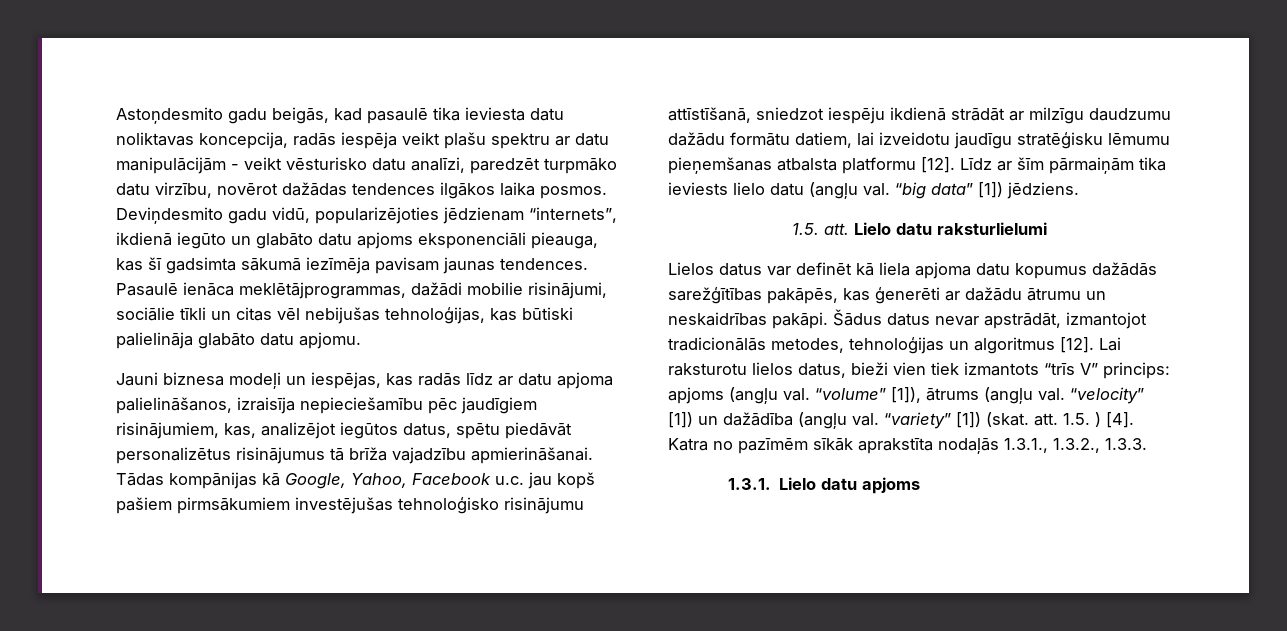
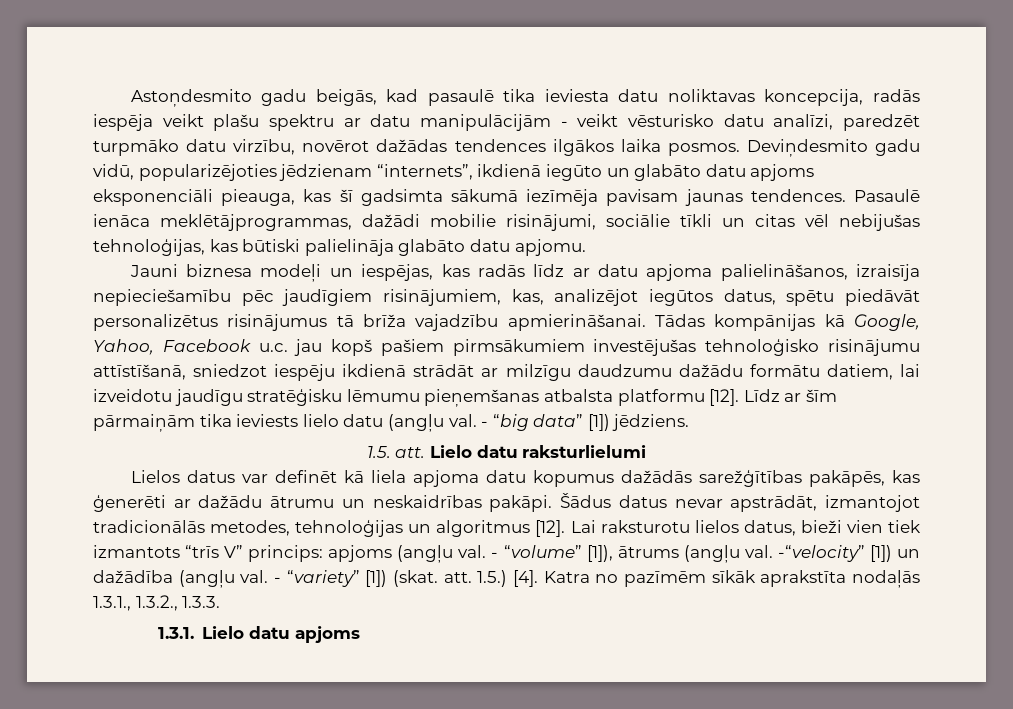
- “big data” [1]) jēdziens.
+ - “big data” [1]) jēdziens.
- “volume” [1]), ātrums (angļu val.
+ - “volume” [1]), ātrums (angļu val.
- “velocity” [1]) un dažādība (angļu val.
+ -“velocity” [1]) un dažādība (angļu val.
- “variety” [1]) (skat. att.
+ - “variety” [1]) (skat. att.
- 1.5. ) [4].
+ 1.5.) [4].

